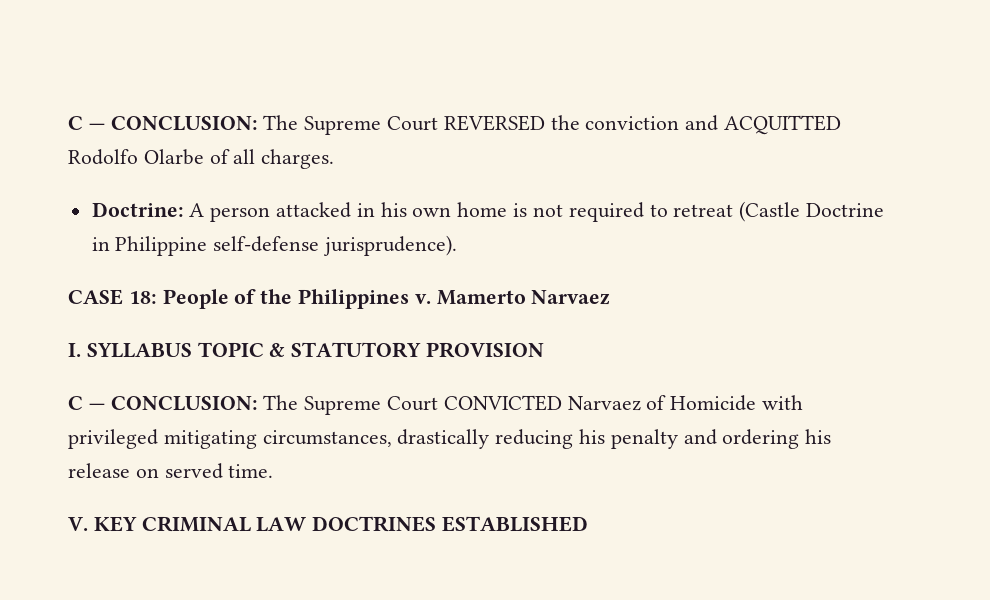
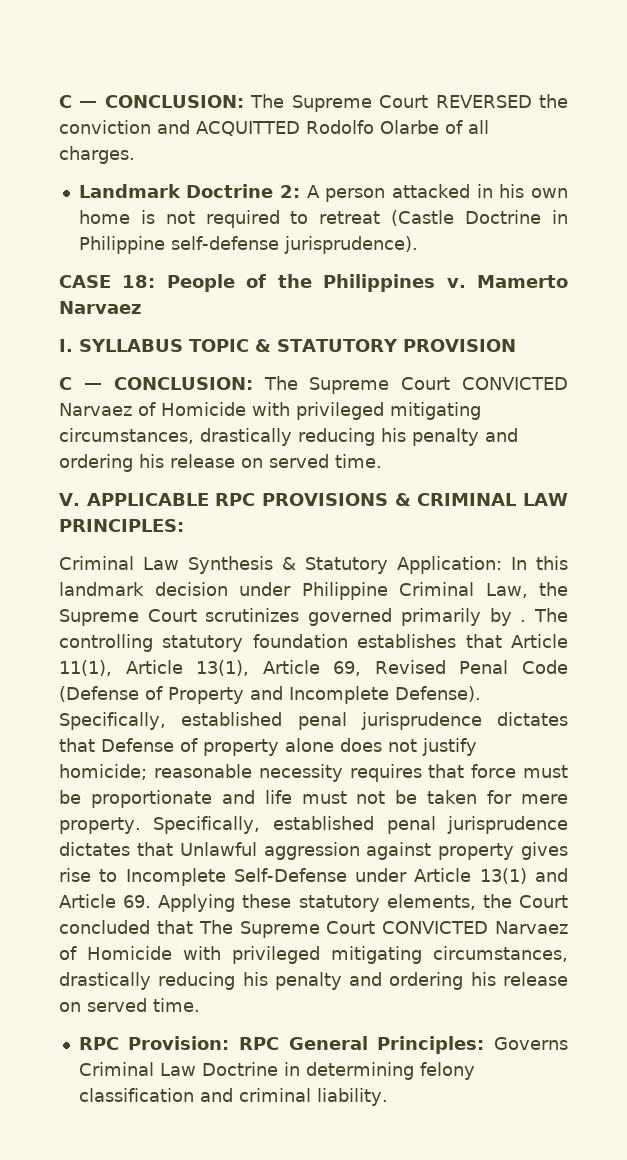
- Doctrine: A person attacked in his own home is not required to retreat (Castle Doctrine in Philippine self-defense jurisprudence).
+ Landmark Doctrine 2: A person attacked in his own home is not required to retreat (Castle Doctrine in Philippine self-defense jurisprudence).
- V. KEY CRIMINAL LAW DOCTRINES ESTABLISHED
+ V. APPLICABLE RPC PROVISIONS & CRIMINAL LAW PRINCIPLES:
+ Criminal Law Synthesis & Statutory Application: In this landmark decision under Philippine Criminal Law, the Supreme Court scrutinizes governed primarily by . The controlling statutory foundation establishes that Article 11(1), Article 13(1), Article 69, Revised Penal Code (Defense of Property and Incomplete Defense). Specifically, established penal jurisprudence dictates that Defense of property alone does not justify homicide; reasonable necessity requires that force must be proportionate and life must not be taken for mere property. Specifically, established penal jurisprudence dictates that Unlawful aggression against property gives rise to Incomplete Self-Defense under Article 13(1) and Article 69. Applying these statutory elements, the Court concluded that The Supreme Court CONVICTED Narvaez of Homicide with privileged mitigating circumstances, drastically reducing his penalty and ordering his release on served time.
+ RPC Provision: RPC General Principles: Governs Criminal Law Doctrine in determining felony classification and criminal liability.

